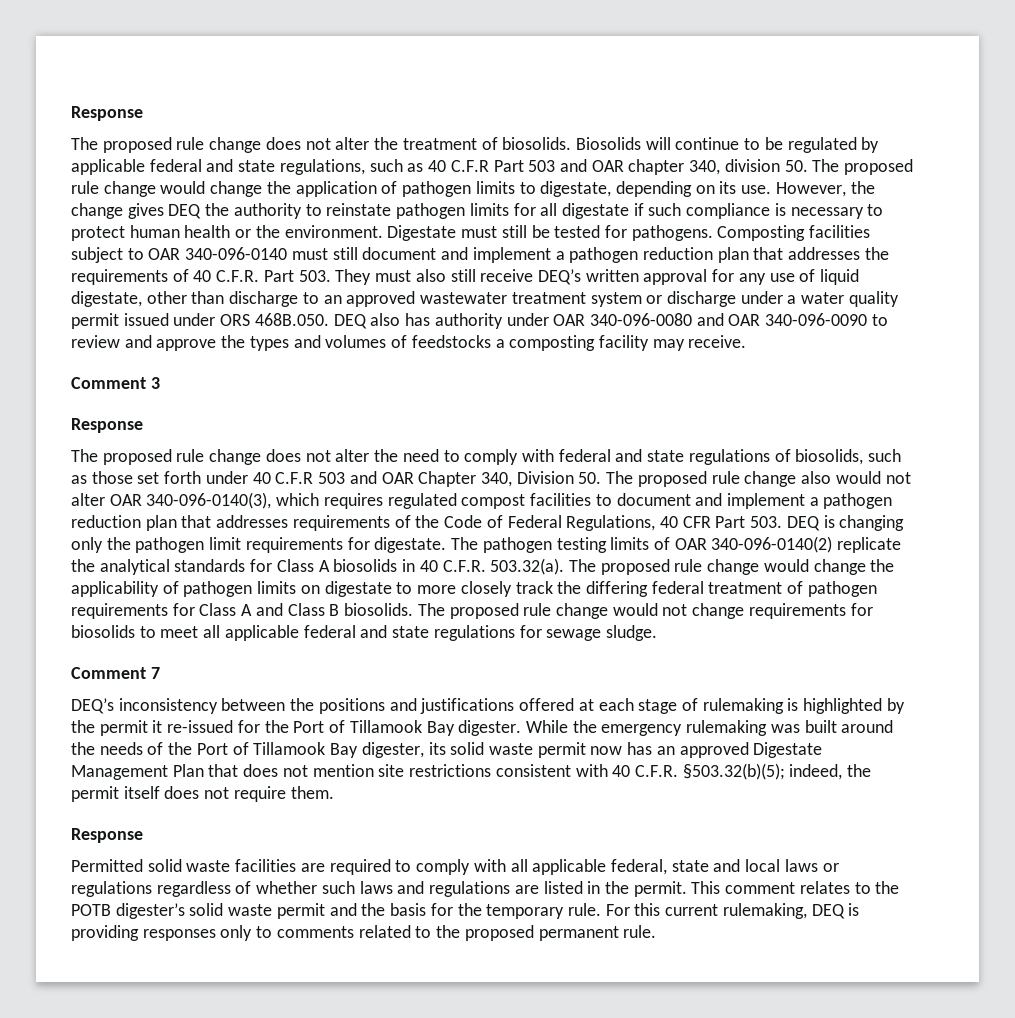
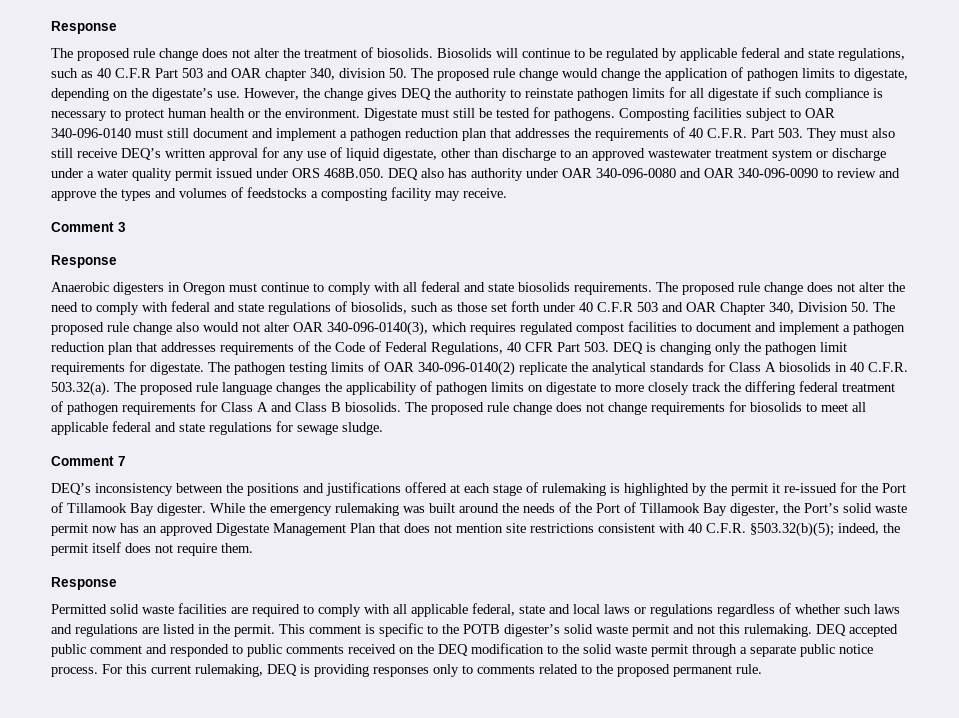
- Biosolids will continue to be regulated by applicable federal and state regulations, such as 40 C.F.R Part 503 and OAR chapter 340, division 50. The proposed rule change would change the application of pathogen limits to digestate, depending on its use.
+ Biosolids will continue to be regulated by applicable federal and state regulations, such as 40 C.F.R Part 503 and OAR chapter 340, division 50. The proposed rule change would change the application of pathogen limits to digestate, depending on the digestate’s use.
+ Anaerobic digesters in Oregon must continue to comply with all federal and state biosolids requirements.
- The pathogen testing limits of OAR 340-096-0140(2) replicate the analytical standards for Class A biosolids in 40 C.F.R. 503.32(a). The proposed rule change would change the applicability of pathogen limits on digestate to more closely track the differing federal treatment of pathogen requirements for Class A and Class B biosolids.
+ The pathogen testing limits of OAR 340-096-0140(2) replicate the analytical standards for Class A biosolids in 40 C.F.R. 503.32(a). The proposed rule language changes the applicability of pathogen limits on digestate to more closely track the differing federal treatment of pathogen requirements for Class A and Class B biosolids.
- The proposed rule change would not change requirements for biosolids to meet all applicable federal and state regulations for sewage sludge.
+ The proposed rule change does not change requirements for biosolids to meet all applicable federal and state regulations for sewage sludge.
- While the emergency rulemaking was built around the needs of the Port of Tillamook Bay digester, its solid waste permit now has an approved Digestate Management Plan that does not mention site restrictions consistent with 40 C.F.R. §503.32(b)(5); indeed, the permit itself does not require them.
+ While the emergency rulemaking was built around the needs of the Port of Tillamook Bay digester, the Port’s solid waste permit now has an approved Digestate Management Plan that does not mention site restrictions consistent with 40 C.F.R. §503.32(b)(5); indeed, the permit itself does not require them.
- This comment relates to the POTB digester’s solid waste permit and the basis for the temporary rule.
+ This comment is specific to the POTB digester’s solid waste permit and not this rulemaking. DEQ accepted public comment and responded to public comments received on the DEQ modification to the solid waste permit through a separate public notice process.

